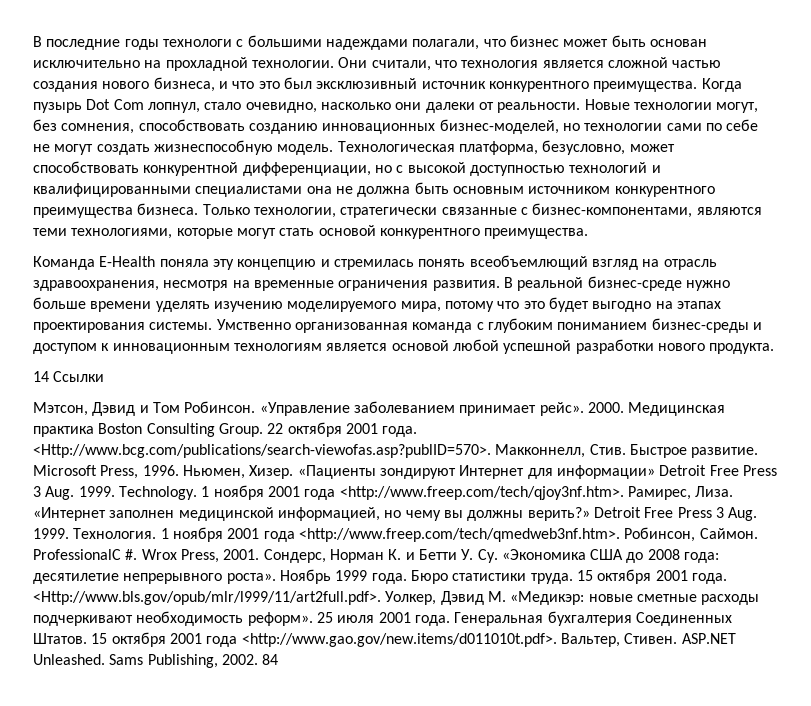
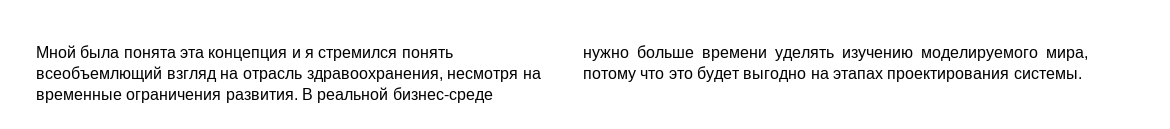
- В последние годы технологи с большими надеждами полагали, что бизнес может быть основан исключительно на прохладной технологии. Они считали, что технология является сложной частью создания нового бизнеса, и что это был эксклюзивный источник конкурентного преимущества. Когда пузырь Dot Com лопнул, стало очевидно, насколько они далеки от реальности. Новые технологии могут, без сомнения, способствовать созданию инновационных бизнес-моделей, но технологии сами по себе не могут создать жизнеспособную модель. Технологическая платформа, безусловно, может способствовать конкурентной дифференциации, но с высокой доступностью технологий и квалифицированными специалистами она не должна быть основным источником конкурентного преимущества бизнеса. Только технологии, стратегически связанные с бизнес-компонентами, являются теми технологиями, которые могут стать основой конкурентного преимущества.
- Команда E-Health поняла эту концепцию и стремилась понять всеобъемлющий взгляд на отрасль здравоохранения, несмотря на временные ограничения развития.
+ Мной была понята эта концепция и я стремился понять всеобъемлющий взгляд на отрасль здравоохранения, несмотря на временные ограничения развития.
- Умственно организованная команда с глубоким пониманием бизнес-среды и доступом к инновационным технологиям является основой любой успешной разработки нового продукта.
- 14 Ссылки
- Мэтсон, Дэвид и Том Робинсон. «Управление заболеванием принимает рейс». 2000. Медицинская практика Boston Consulting Group. 22 октября 2001 года. <Http://www.bcg.com/publications/search-viewofas.asp?publID=570>. Макконнелл, Стив. Быстрое развитие. Microsoft Press, 1996. Ньюмен, Хизер. «Пациенты зондируют Интернет для информации» Detroit Free Press 3 Aug. 1999. Technology. 1 ноября 2001 года <http://www.freep.com/tech/qjoy3nf.htm>. Рамирес, Лиза. «Интернет заполнен медицинской информацией, но чему вы должны верить?» Detroit Free Press 3 Aug. 1999. Технология. 1 ноября 2001 года <http://www.freep.com/tech/qmedweb3nf.htm>. Робинсон, Саймон. ProfessionalC #. Wrox Press, 2001. Сондерс, Норман К. и Бетти У. Су. «Экономика США до 2008 года: десятилетие непрерывного роста». Ноябрь 1999 года. Бюро статистики труда. 15 октября 2001 года. <Http://www.bls.gov/opub/mlr/l999/11/art2full.pdf>. Уолкер, Дэвид М. «Медикэр: новые сметные расходы подчеркивают необходимость реформ». 25 июля 2001 года. Генеральная бухгалтерия Соединенных Штатов. 15 октября 2001 года <http://www.gao.gov/new.items/d011010t.pdf>. Вальтер, Стивен. ASP.NET Unleashed. Sams Publishing, 2002. 84

